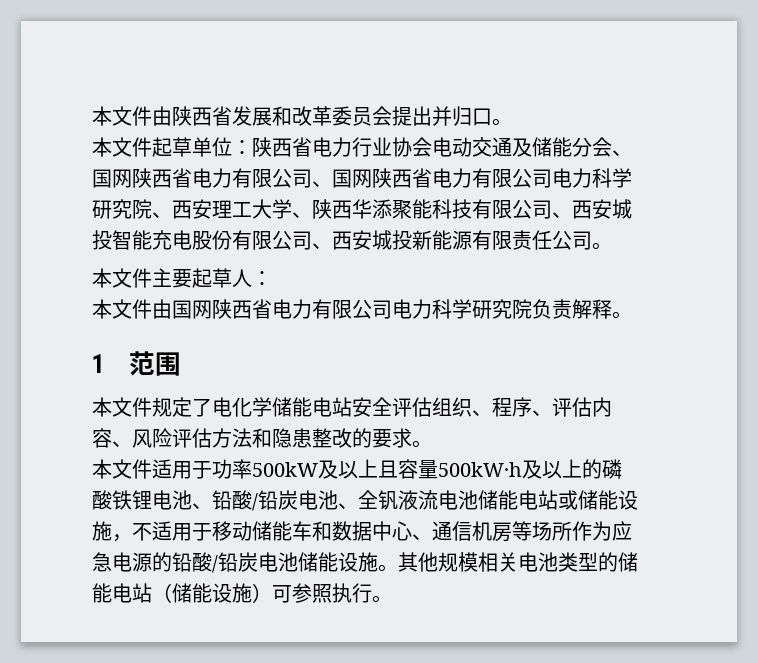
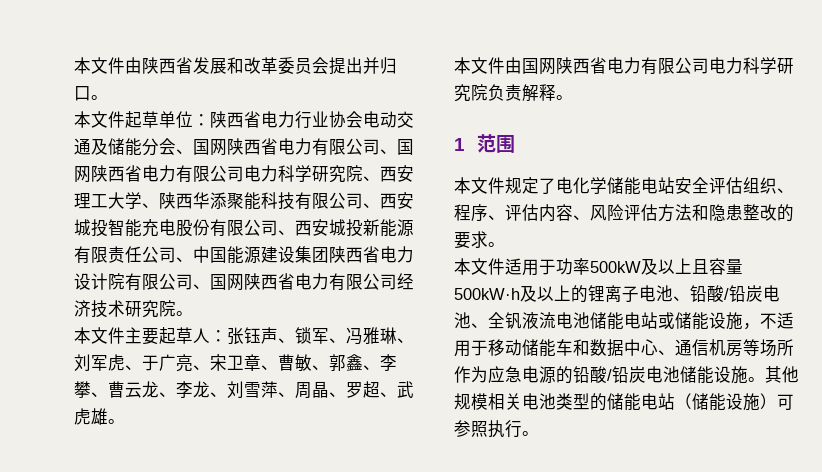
- 本文件起草单位：陕西省电力行业协会电动交通及储能分会、国网陕西省电力有限公司、国网陕西省电力有限公司电力科学研究院、西安理工大学、陕西华添聚能科技有限公司、西安城投智能充电股份有限公司、西安城投新能源有限责任公司。
+ 本文件起草单位：陕西省电力行业协会电动交通及储能分会、国网陕西省电力有限公司、国网陕西省电力有限公司电力科学研究院、西安理工大学、陕西华添聚能科技有限公司、西安城投智能充电股份有限公司、西安城投新能源有限责任公司、中国能源建设集团陕西省电力设计院有限公司、国网陕西省电力有限公司经济技术研究院。
- 本文件主要起草人：
+ 本文件主要起草人：张钰声、锁军、冯雅琳、刘军虎、于广亮、宋卫章、曹敏、郭鑫、李攀、曹云龙、李龙、刘雪萍、周晶、罗超、武虎雄。
- 本文件适用于功率500kW及以上且容量500kW·h及以上的磷酸铁锂电池、铅酸/铅炭电池、全钒液流电池储能电站或储能设施，不适用于移动储能车和数据中心、通信机房等场所作为应急电源的铅酸/铅炭电池储能设施。
+ 本文件适用于功率500kW及以上且容量500kW·h及以上的锂离子电池、铅酸/铅炭电池、全钒液流电池储能电站或储能设施，不适用于移动储能车和数据中心、通信机房等场所作为应急电源的铅酸/铅炭电池储能设施。

